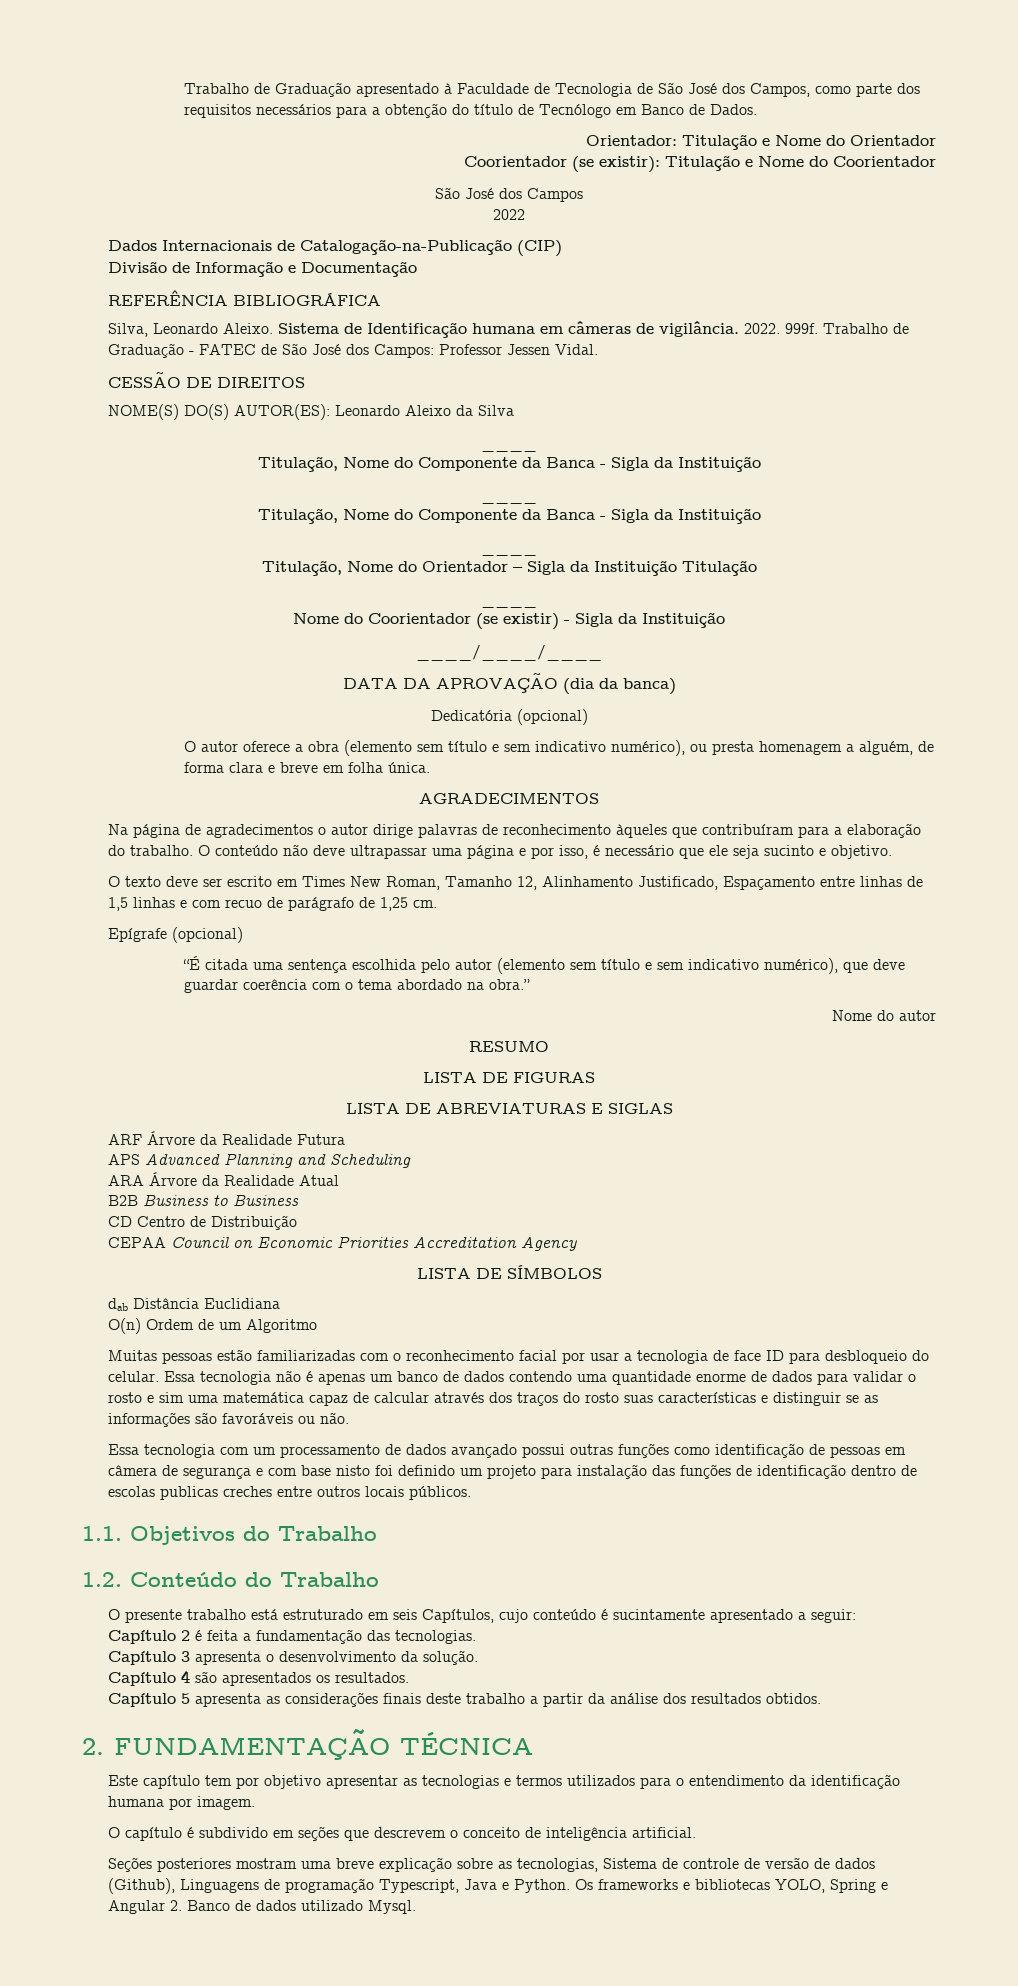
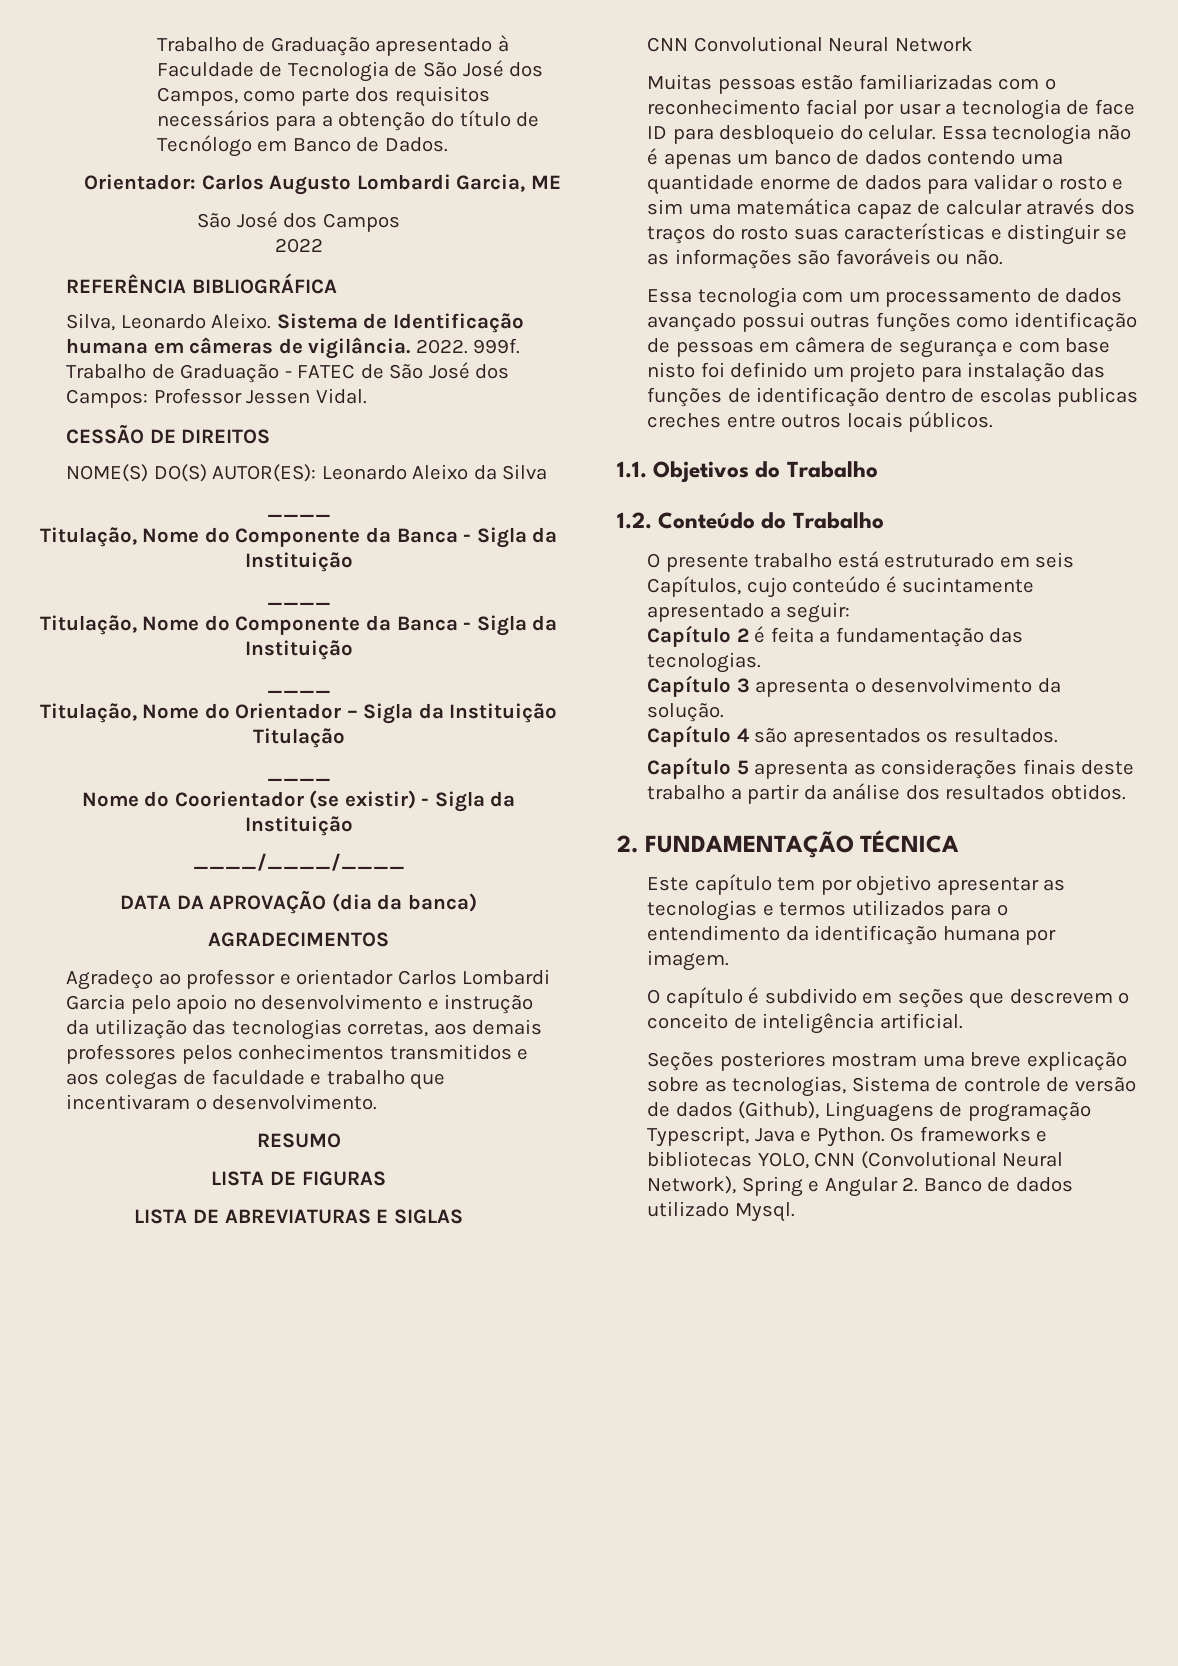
- Orientador: Titulação e Nome do Orientador
- Coorientador (se existir): Titulação e Nome do Coorientador
+ Orientador: Carlos Augusto Lombardi Garcia, ME
- Dados Internacionais de Catalogação-na-Publicação (CIP)
- Divisão de Informação e Documentação
- Dedicatória (opcional)
- O autor oferece a obra (elemento sem título e sem indicativo numérico), ou presta homenagem a alguém, de forma clara e breve em folha única.
  AGRADECIMENTOS
- Na página de agradecimentos o autor dirige palavras de reconhecimento àqueles que contribuíram para a elaboração do trabalho. O conteúdo não deve ultrapassar uma página e por isso, é necessário que ele seja sucinto e objetivo.
- O texto deve ser escrito em Times New Roman, Tamanho 12, Alinhamento Justificado, Espaçamento entre linhas de 1,5 linhas e com recuo de parágrafo de 1,25 cm.
- Epígrafe (opcional)
- “É citada uma sentença escolhida pelo autor (elemento sem título e sem indicativo numérico), que deve guardar coerência com o tema abordado na obra.”
- Nome do autor
+ Agradeço ao professor e orientador Carlos Lombardi Garcia pelo apoio no desenvolvimento e instrução da utilização das tecnologias corretas, aos demais professores pelos conhecimentos transmitidos e aos colegas de faculdade e trabalho que incentivaram o desenvolvimento.
- ARF Árvore da Realidade Futura
- APS Advanced Planning and Scheduling
- ARA Árvore da Realidade Atual
- B2B Business to Business
- CD Centro de Distribuição
- CEPAA Council on Economic Priorities Accreditation Agency
- LISTA DE SÍMBOLOS
- dab Distância Euclidiana
- O(n) Ordem de um Algoritmo
+ CNN Convolutional Neural Network
- Os frameworks e bibliotecas YOLO, Spring e Angular 2. Banco de dados utilizado Mysql.
+ Os frameworks e bibliotecas YOLO, CNN (Convolutional Neural Network), Spring e Angular 2. Banco de dados utilizado Mysql.

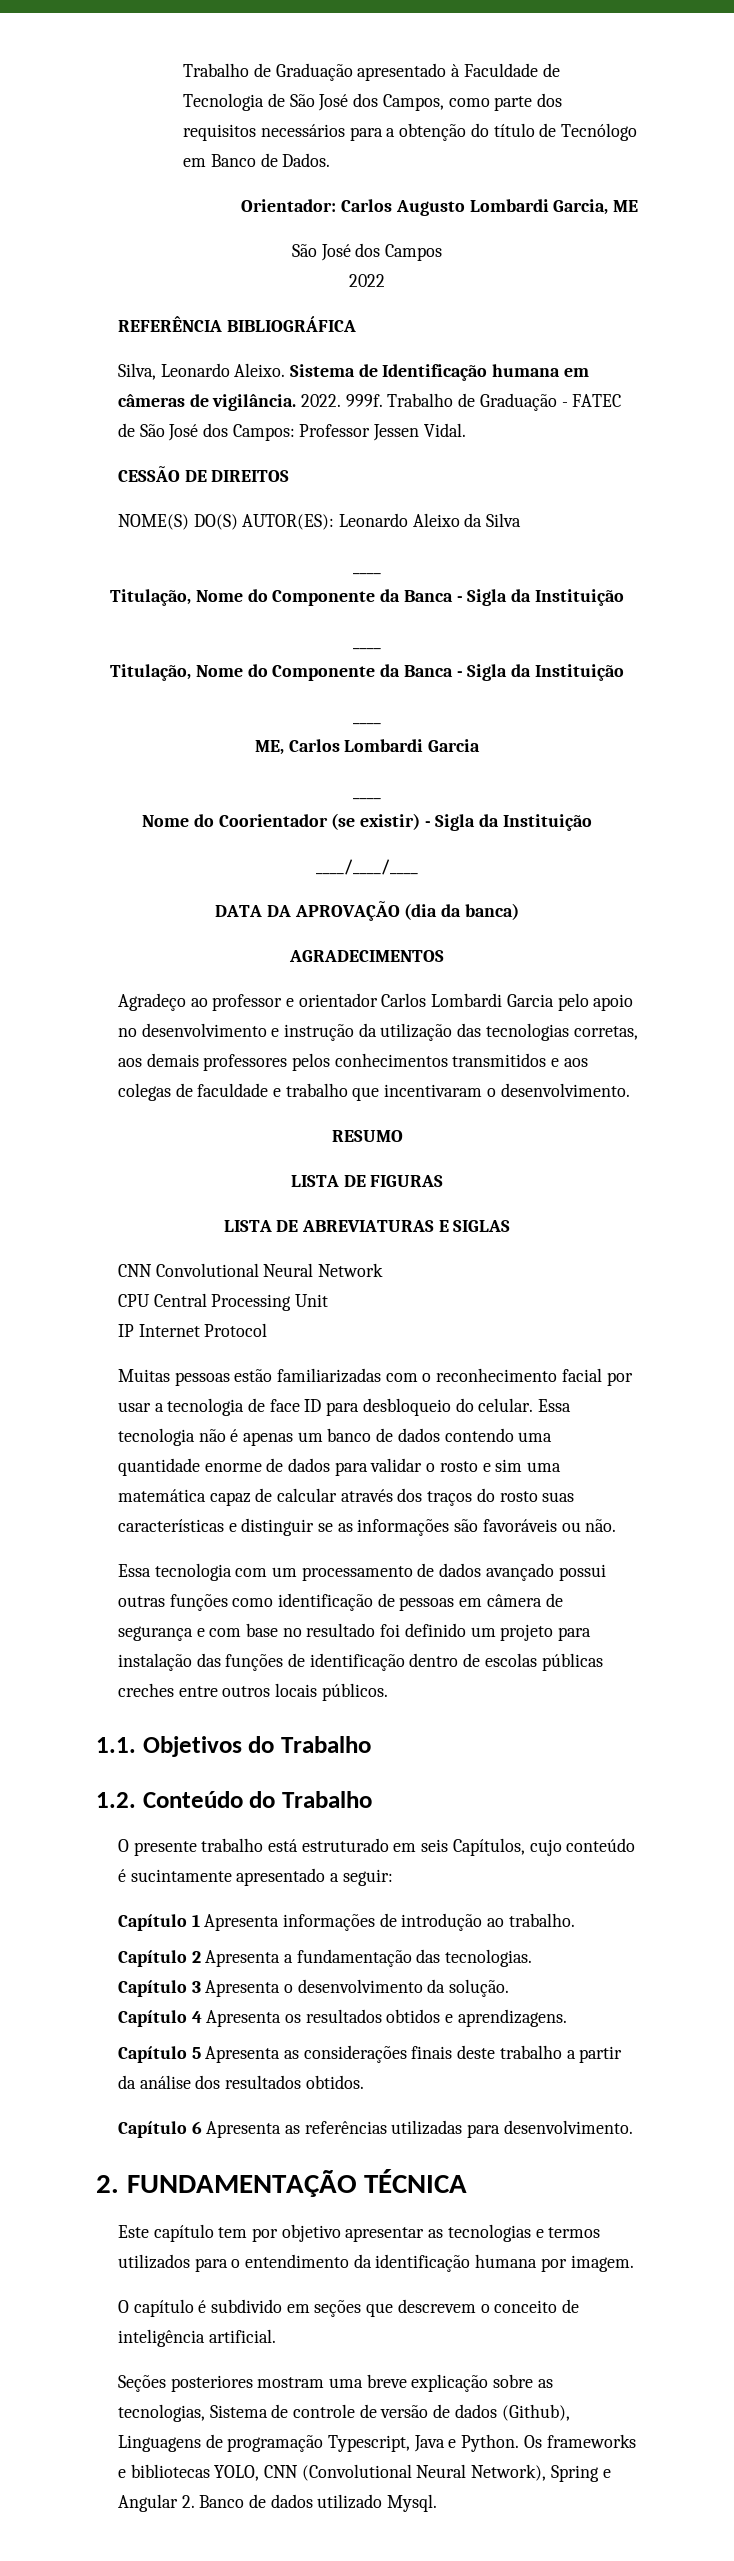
- Titulação, Nome do Orientador – Sigla da Instituição Titulação
+ ME, Carlos Lombardi Garcia
+ CPU Central Processing Unit
+ IP Internet Protocol
- Essa tecnologia com um processamento de dados avançado possui outras funções como identificação de pessoas em câmera de segurança e com base nisto foi definido um projeto para instalação das funções de identificação dentro de escolas publicas creches entre outros locais públicos.
+ Essa tecnologia com um processamento de dados avançado possui outras funções como identificação de pessoas em câmera de segurança e com base no resultado foi definido um projeto para instalação das funções de identificação dentro de escolas públicas creches entre outros locais públicos.
+ Capítulo 1 Apresenta informações de introdução ao trabalho.
- Capítulo 2 é feita a fundamentação das tecnologias.
+ Capítulo 2 Apresenta a fundamentação das tecnologias.
- Capítulo 3 apresenta o desenvolvimento da solução.
+ Capítulo 3 Apresenta o desenvolvimento da solução.
- Capítulo 4 são apresentados os resultados.
+ Capítulo 4 Apresenta os resultados obtidos e aprendizagens.
- Capítulo 5 apresenta as considerações finais deste trabalho a partir da análise dos resultados obtidos.
+ Capítulo 5 Apresenta as considerações finais deste trabalho a partir da análise dos resultados obtidos.
+ Capítulo 6 Apresenta as referências utilizadas para desenvolvimento.

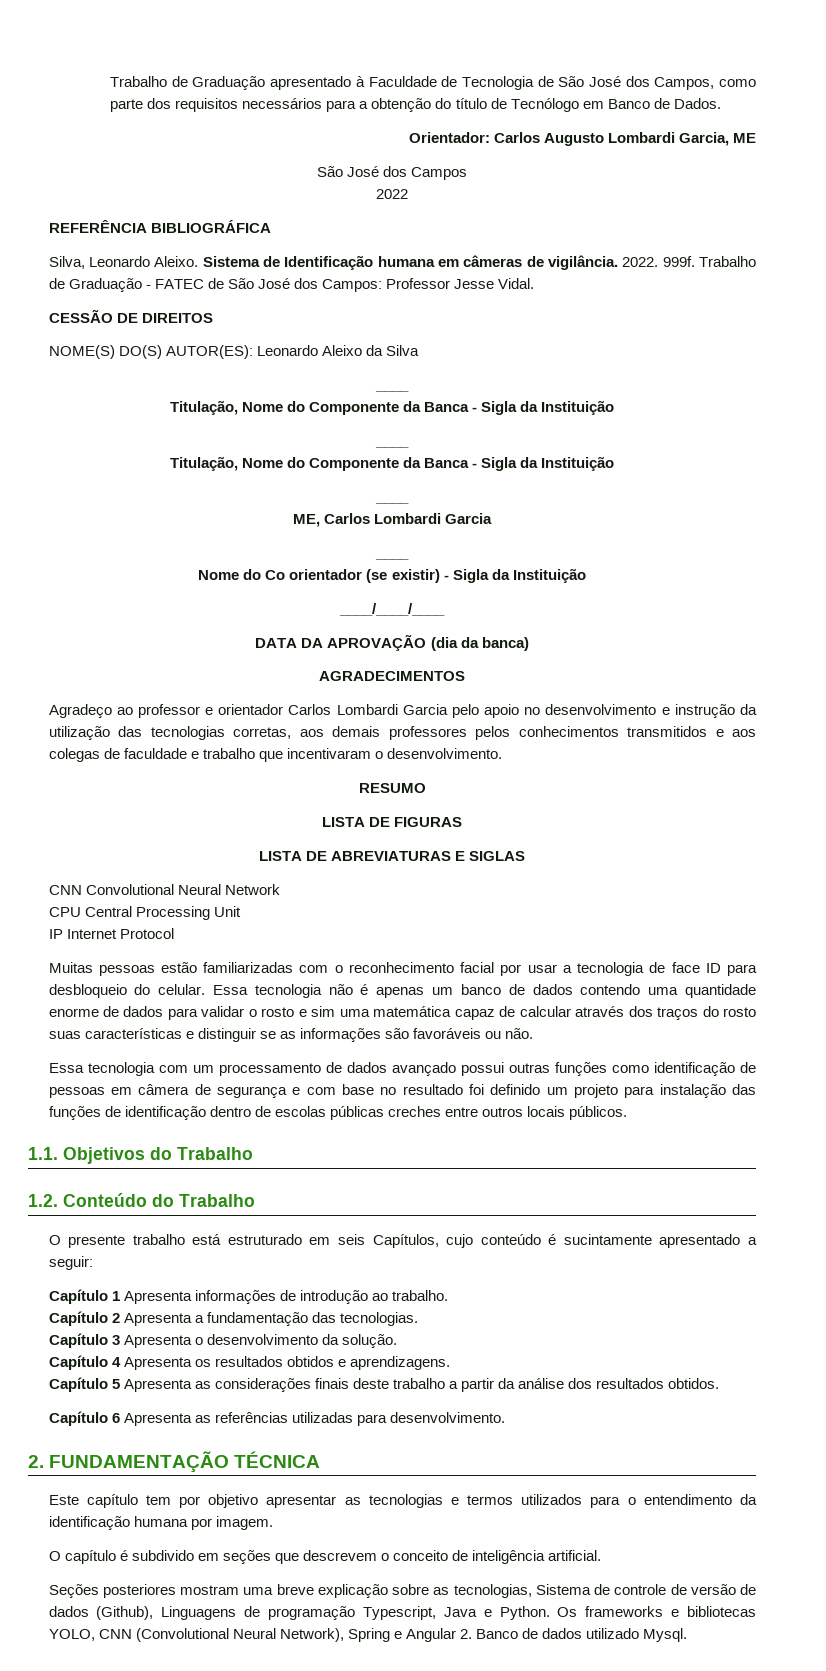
- Trabalho de Graduação - FATEC de São José dos Campos: Professor Jessen Vidal.
+ Trabalho de Graduação - FATEC de São José dos Campos: Professor Jesse Vidal.
- Nome do Coorientador (se existir) - Sigla da Instituição
+ Nome do Co orientador (se existir) - Sigla da Instituição

